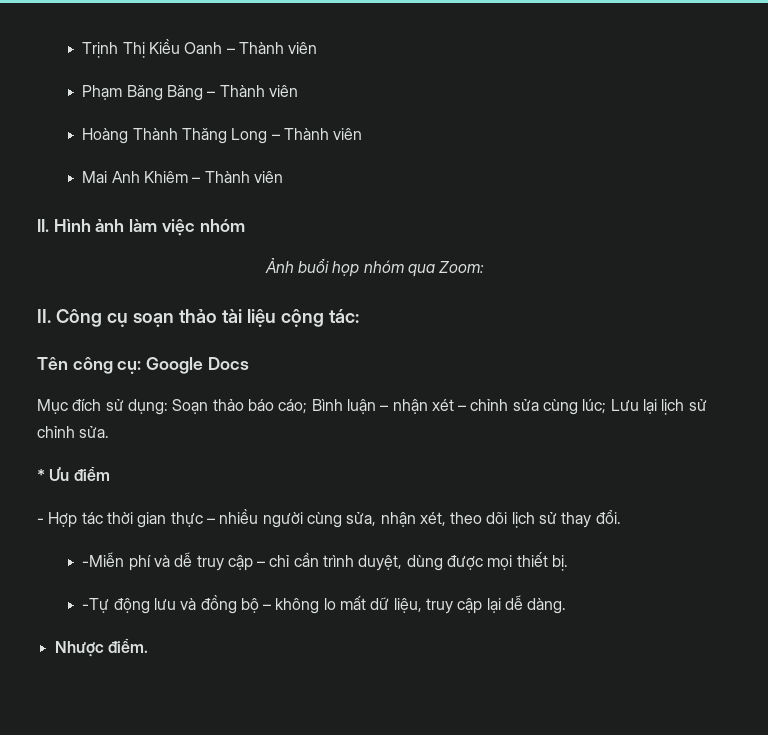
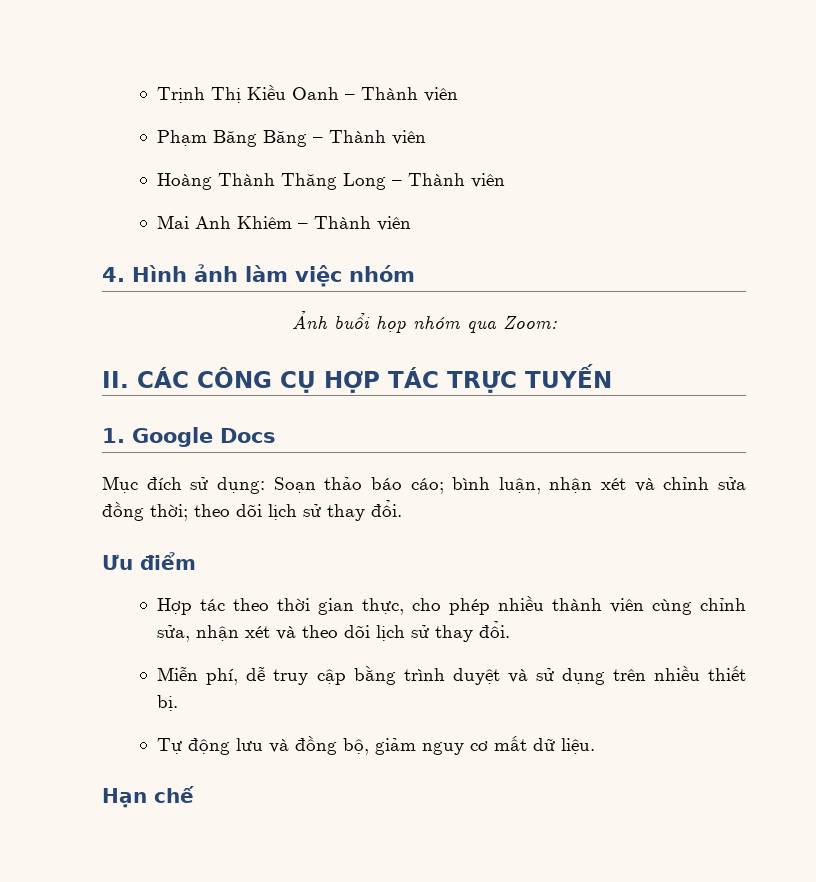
- II. Hình ảnh làm việc nhóm
+ 4. Hình ảnh làm việc nhóm
- II. Công cụ soạn thảo tài liệu cộng tác:
- Tên công cụ: Google Docs
+ II. CÁC CÔNG CỤ HỢP TÁC TRỰC TUYẾN
+ 1. Google Docs
- Mục đích sử dụng: Soạn thảo báo cáo; Bình luận – nhận xét – chỉnh sửa cùng lúc; Lưu lại lịch sử chỉnh sửa.
- * Ưu điểm
- - Hợp tác thời gian thực – nhiều người cùng sửa, nhận xét, theo dõi lịch sử thay đổi.
- -Miễn phí và dễ truy cập – chỉ cần trình duyệt, dùng được mọi thiết bị.
+ Mục đích sử dụng: Soạn thảo báo cáo; bình luận, nhận xét và chỉnh sửa đồng thời; theo dõi lịch sử thay đổi.
+ Ưu điểm
+ Hợp tác theo thời gian thực, cho phép nhiều thành viên cùng chỉnh sửa, nhận xét và theo dõi lịch sử thay đổi.
+ Miễn phí, dễ truy cập bằng trình duyệt và sử dụng trên nhiều thiết bị.
- -Tự động lưu và đồng bộ – không lo mất dữ liệu, truy cập lại dễ dàng.
- Nhược điểm.
+ Tự động lưu và đồng bộ, giảm nguy cơ mất dữ liệu.
+ Hạn chế

